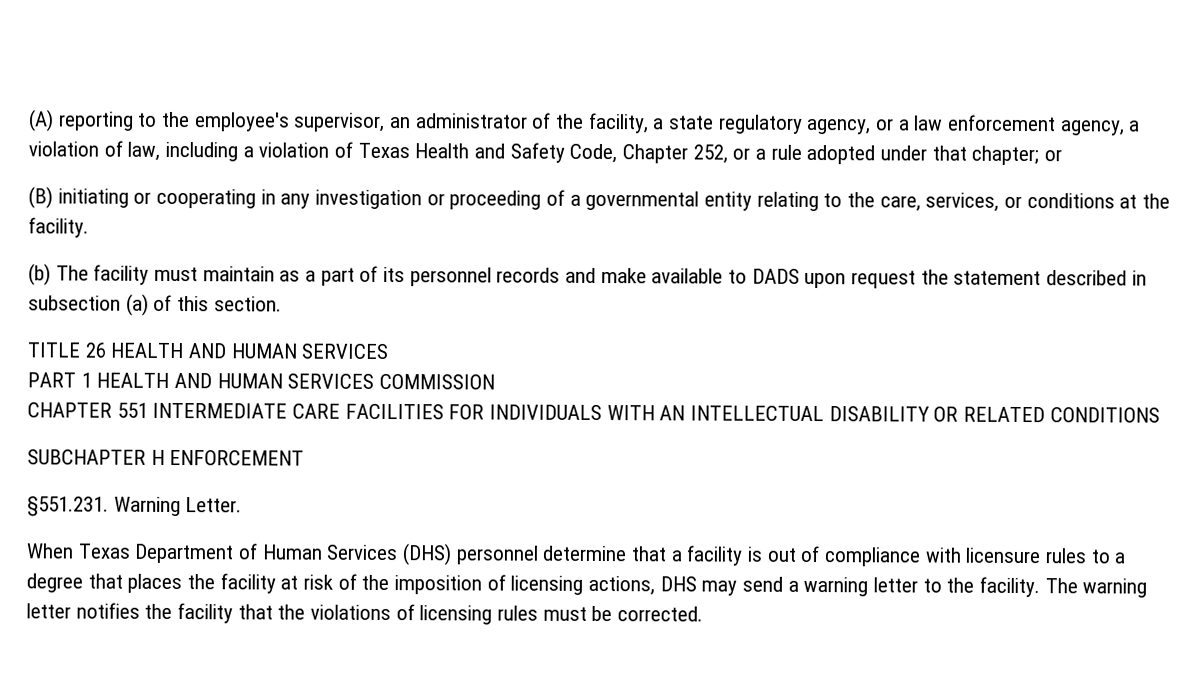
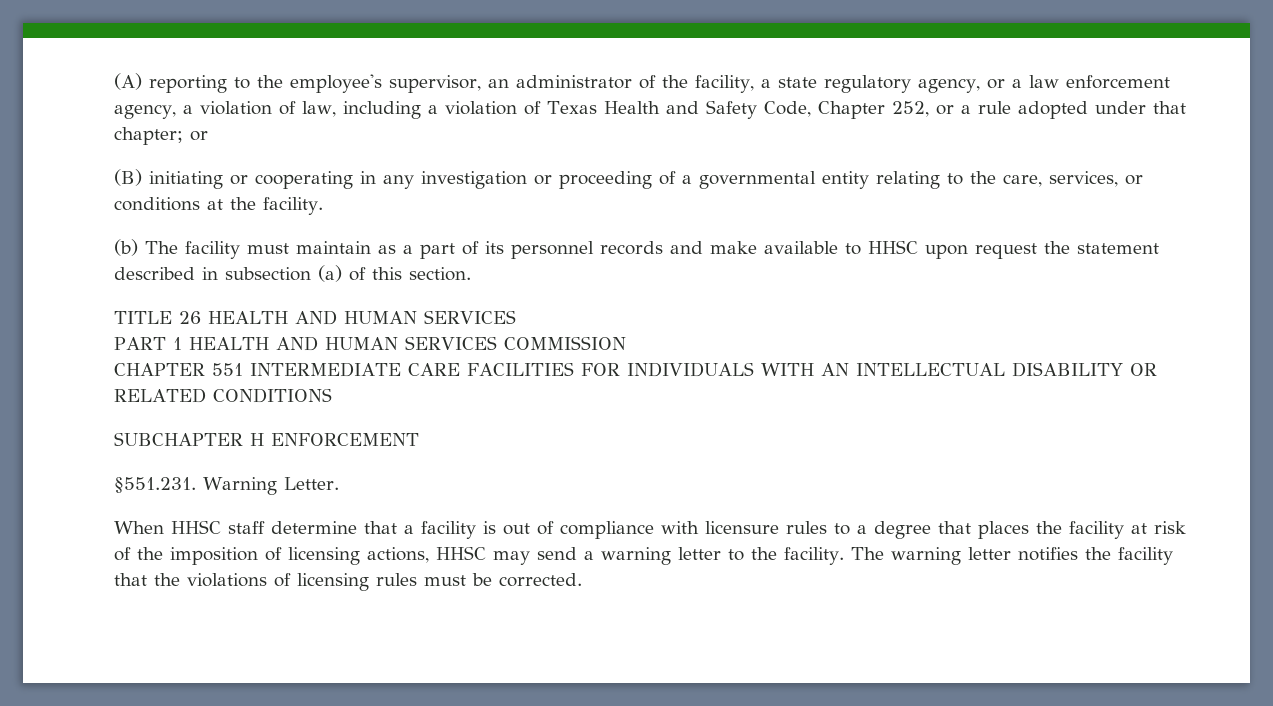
- (b) The facility must maintain as a part of its personnel records and make available to DADS upon request the statement described in subsection (a) of this section.
+ (b) The facility must maintain as a part of its personnel records and make available to HHSC upon request the statement described in subsection (a) of this section.
- When Texas Department of Human Services (DHS) personnel determine that a facility is out of compliance with licensure rules to a degree that places the facility at risk of the imposition of licensing actions, DHS may send a warning letter to the facility.
+ When HHSC staff determine that a facility is out of compliance with licensure rules to a degree that places the facility at risk of the imposition of licensing actions, HHSC may send a warning letter to the facility.

